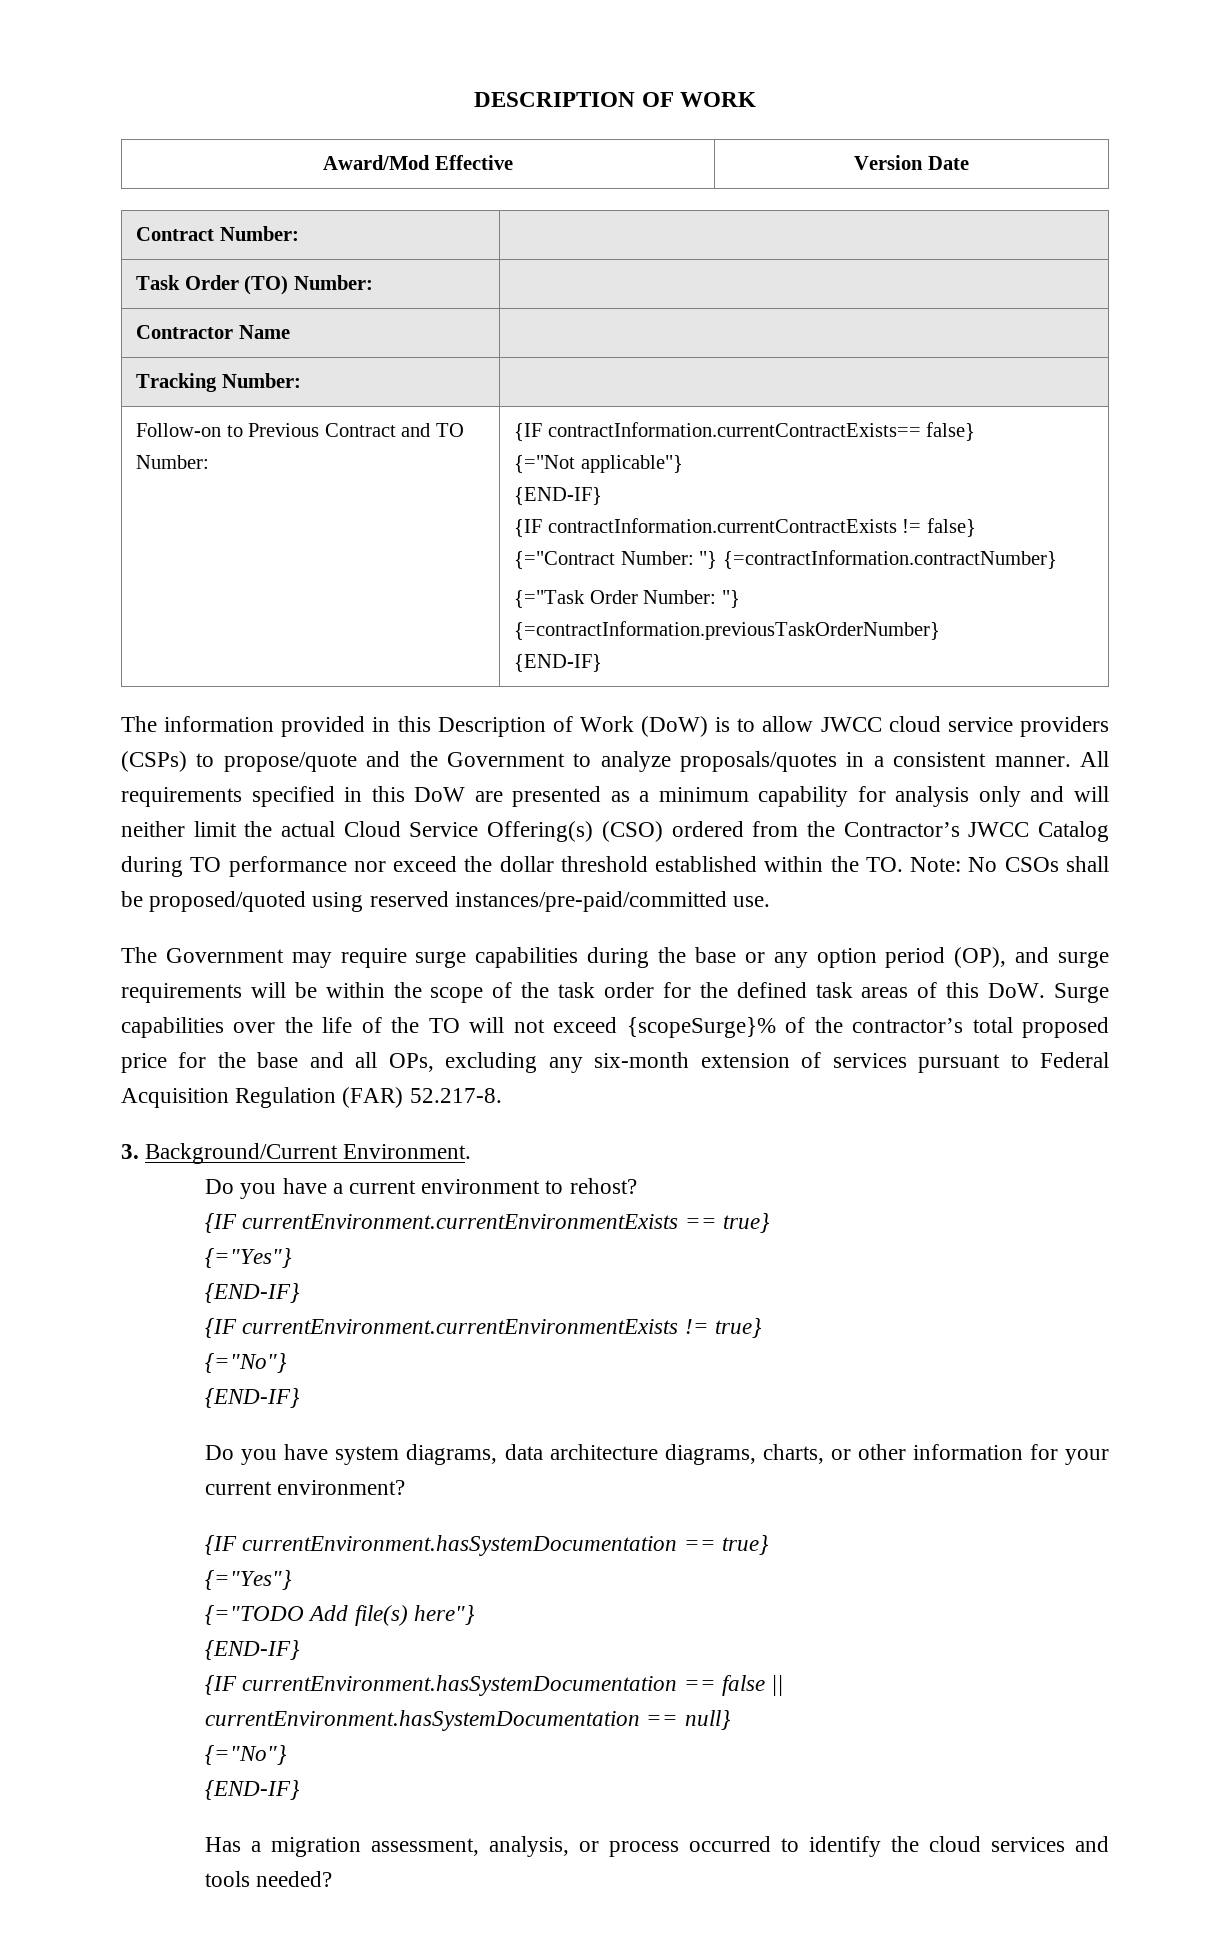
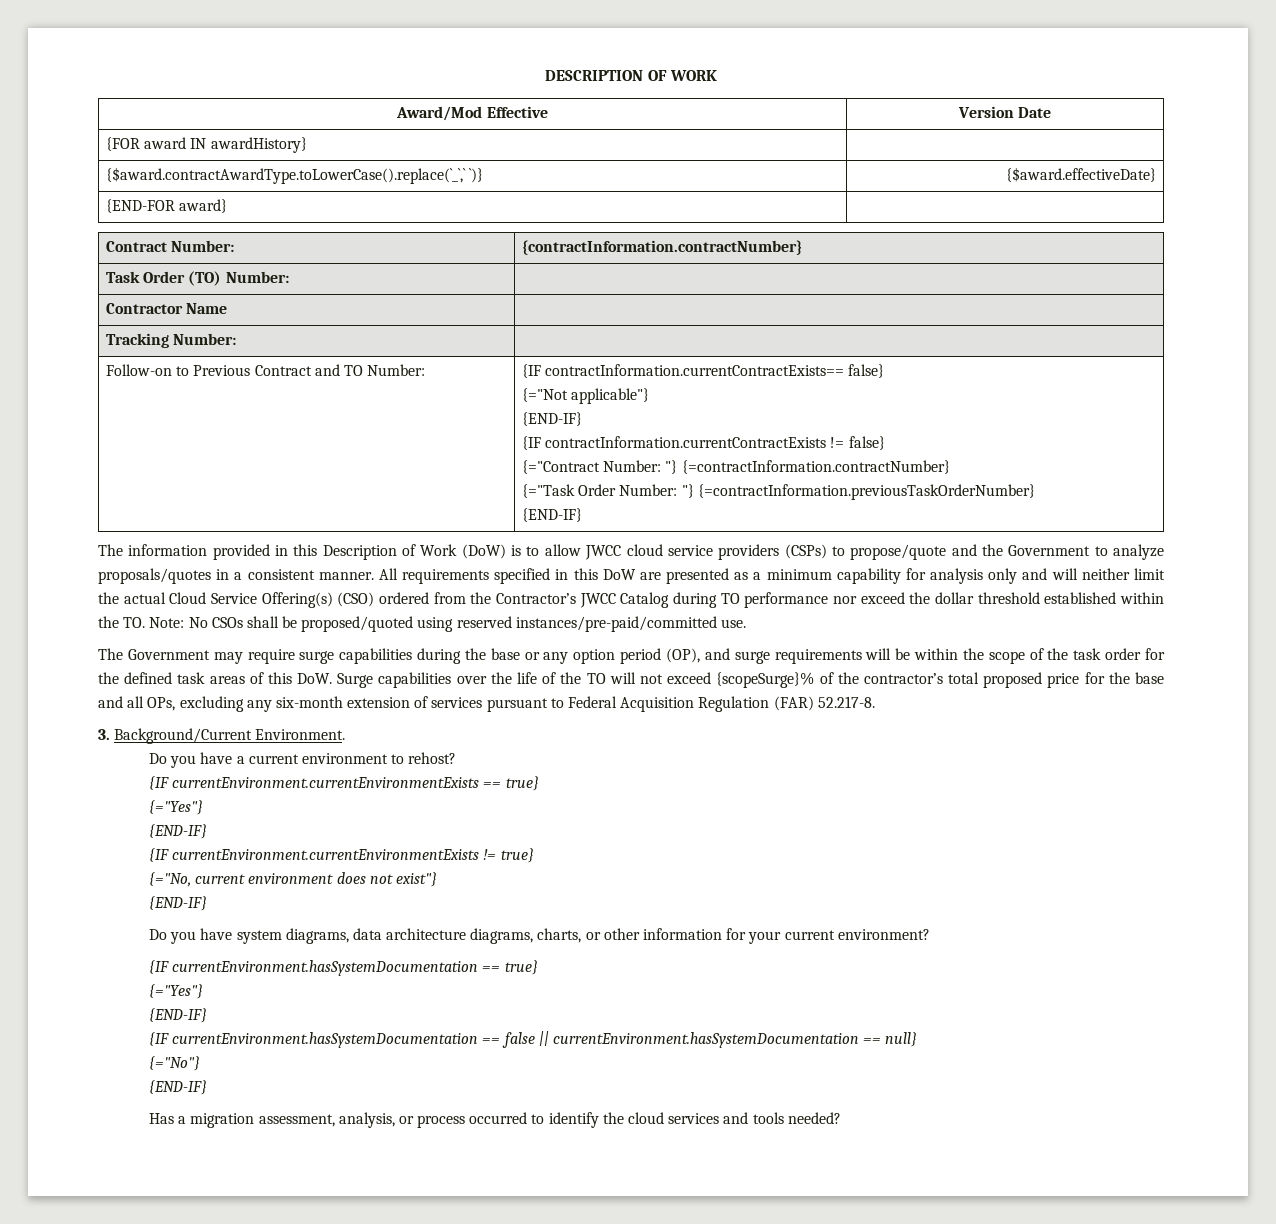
+ {FOR award IN awardHistory} |
+ {$award.contractAwardType.toLowerCase().replace(`_`,` `)} | {$award.effectiveDate}
+ {END-FOR award} |
- Contract Number: |
+ Contract Number: | {contractInformation.contractNumber}
  {IF currentEnvironment.currentEnvironmentExists != true}
- {="No"}
+ {="No, current environment does not exist"}
- {="TODO Add file(s) here"}

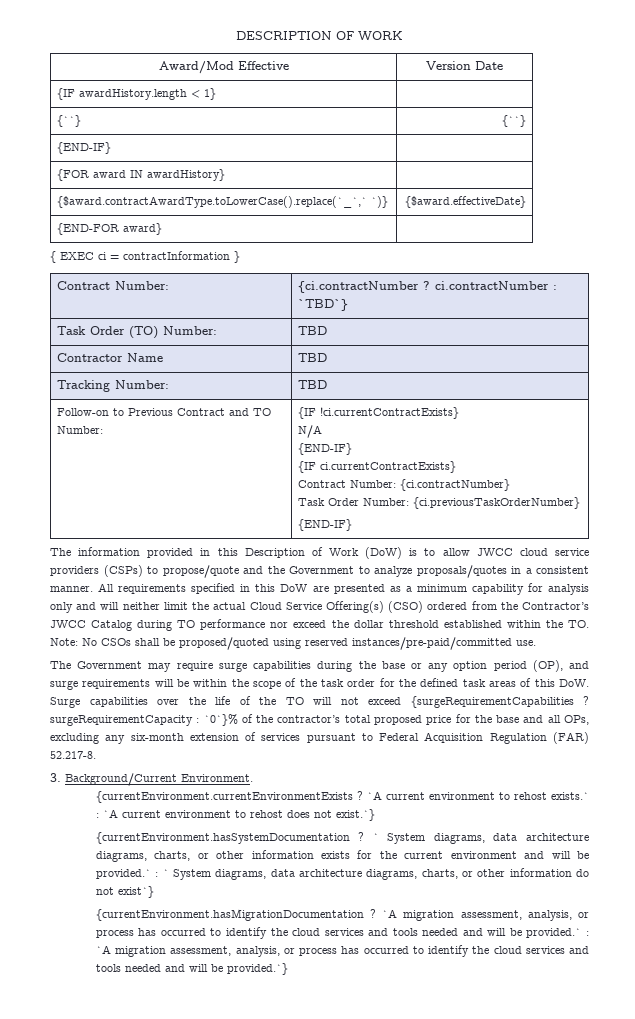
+ {IF awardHistory.length < 1} |
+ {``} | {``}
+ {END-IF} |
- Contract Number: | {contractInformation.contractNumber}
+ { EXEC ci = contractInformation }
+ Contract Number: | {ci.contractNumber ? ci.contractNumber : `TBD`}
- Task Order (TO) Number: |
+ Task Order (TO) Number: | TBD
- Contractor Name |
+ Contractor Name | TBD
- Tracking Number: |
+ Tracking Number: | TBD
- Follow-on to Previous Contract and TO Number: | {IF contractInformation.currentContractExists== false}
- {="Not applicable"}
+ Follow-on to Previous Contract and TO Number: | {IF !ci.currentContractExists}
+ N/A
  {END-IF}
- {IF contractInformation.currentContractExists != false}
- {="Contract Number: "} {=contractInformation.contractNumber}
- {="Task Order Number: "} {=contractInformation.previousTaskOrderNumber}
+ {IF ci.currentContractExists}
+ Contract Number: {ci.contractNumber}
+ Task Order Number: {ci.previousTaskOrderNumber}
- The Government may require surge capabilities during the base or any option period (OP), and surge requirements will be within the scope of the task order for the defined task areas of this DoW. Surge capabilities over the life of the TO will not exceed {scopeSurge}% of the contractor’s total proposed price for the base and all OPs, excluding any six-month extension of services pursuant to Federal Acquisition Regulation (FAR) 52.217-8.
+ The Government may require surge capabilities during the base or any option period (OP), and surge requirements will be within the scope of the task order for the defined task areas of this DoW. Surge capabilities over the life of the TO will not exceed {surgeRequirementCapabilities ? surgeRequirementCapacity : `0`}% of the contractor’s total proposed price for the base and all OPs, excluding any six-month extension of services pursuant to Federal Acquisition Regulation (FAR) 52.217-8.
- Do you have a current environment to rehost?
- {IF currentEnvironment.currentEnvironmentExists == true}
- {="Yes"}
- {END-IF}
- {IF currentEnvironment.currentEnvironmentExists != true}
- {="No, current environment does not exist"}
- {END-IF}
- Do you have system diagrams, data architecture diagrams, charts, or other information for your current environment?
- {IF currentEnvironment.hasSystemDocumentation == true}
- {="Yes"}
- {END-IF}
- {IF currentEnvironment.hasSystemDocumentation == false || currentEnvironment.hasSystemDocumentation == null}
- {="No"}
- {END-IF}
- Has a migration assessment, analysis, or process occurred to identify the cloud services and tools needed?
+ {currentEnvironment.currentEnvironmentExists ? `A current environment to rehost exists.` : `A current environment to rehost does not exist.`}
+ {currentEnvironment.hasSystemDocumentation ? ` System diagrams, data architecture diagrams, charts, or other information exists for the current environment and will be provided.` : ` System diagrams, data architecture diagrams, charts, or other information do not exist`}
+ {currentEnvironment.hasMigrationDocumentation ? `A migration assessment, analysis, or process has occurred to identify the cloud services and tools needed and will be provided.` : `A migration assessment, analysis, or process has occurred to identify the cloud services and tools needed and will be provided.`}

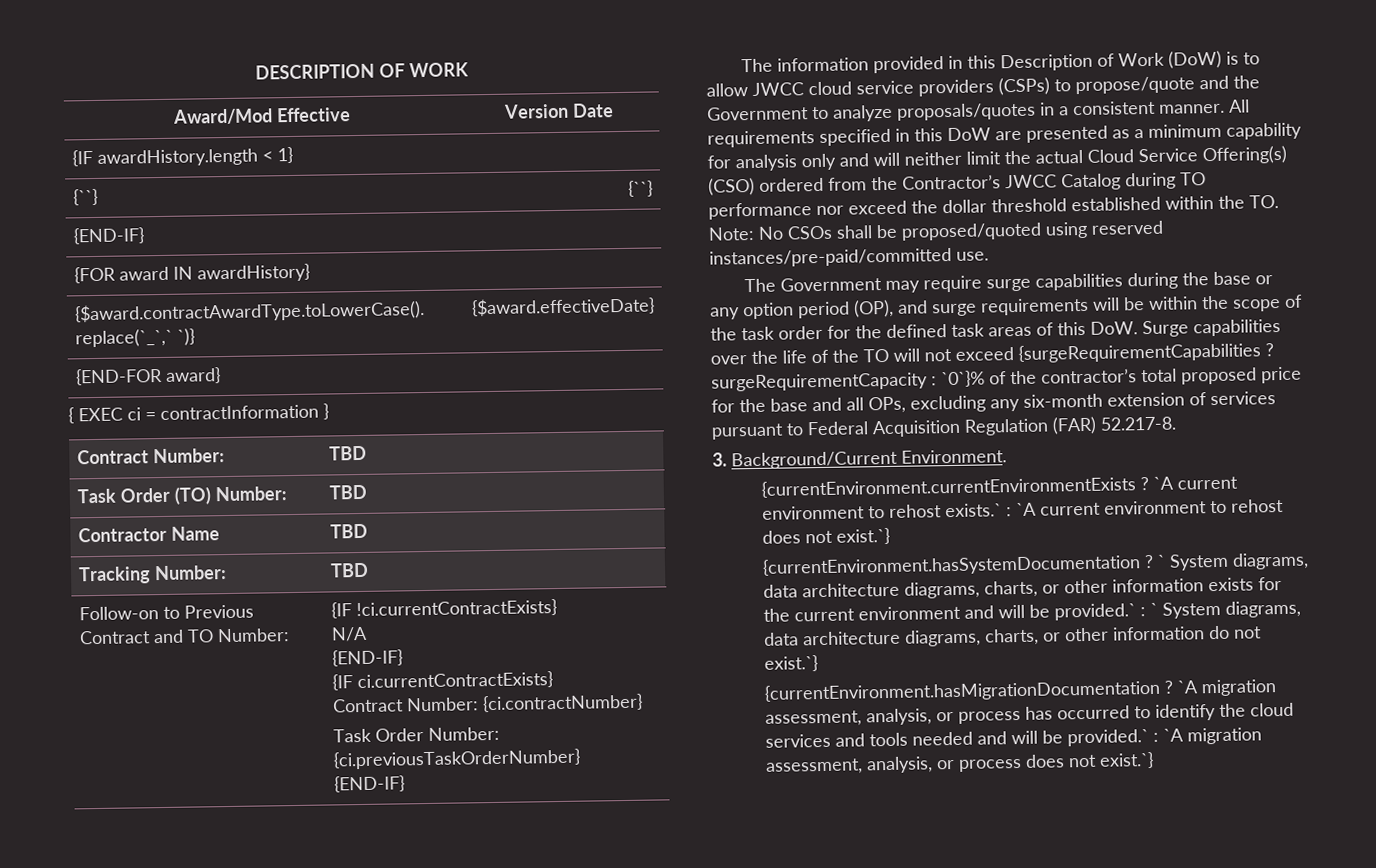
- Contract Number: | {ci.contractNumber ? ci.contractNumber : `TBD`}
+ Contract Number: | TBD
- ` System diagrams, data architecture diagrams, charts, or other information exists for the current environment and will be provided.` : ` System diagrams, data architecture diagrams, charts, or other information do not exist`}
+ ` System diagrams, data architecture diagrams, charts, or other information exists for the current environment and will be provided.` : ` System diagrams, data architecture diagrams, charts, or other information do not exist.`}
- `A migration assessment, analysis, or process has occurred to identify the cloud services and tools needed and will be provided.` : `A migration assessment, analysis, or process has occurred to identify the cloud services and tools needed and will be provided.`}
+ `A migration assessment, analysis, or process has occurred to identify the cloud services and tools needed and will be provided.` : `A migration assessment, analysis, or process does not exist.`}

